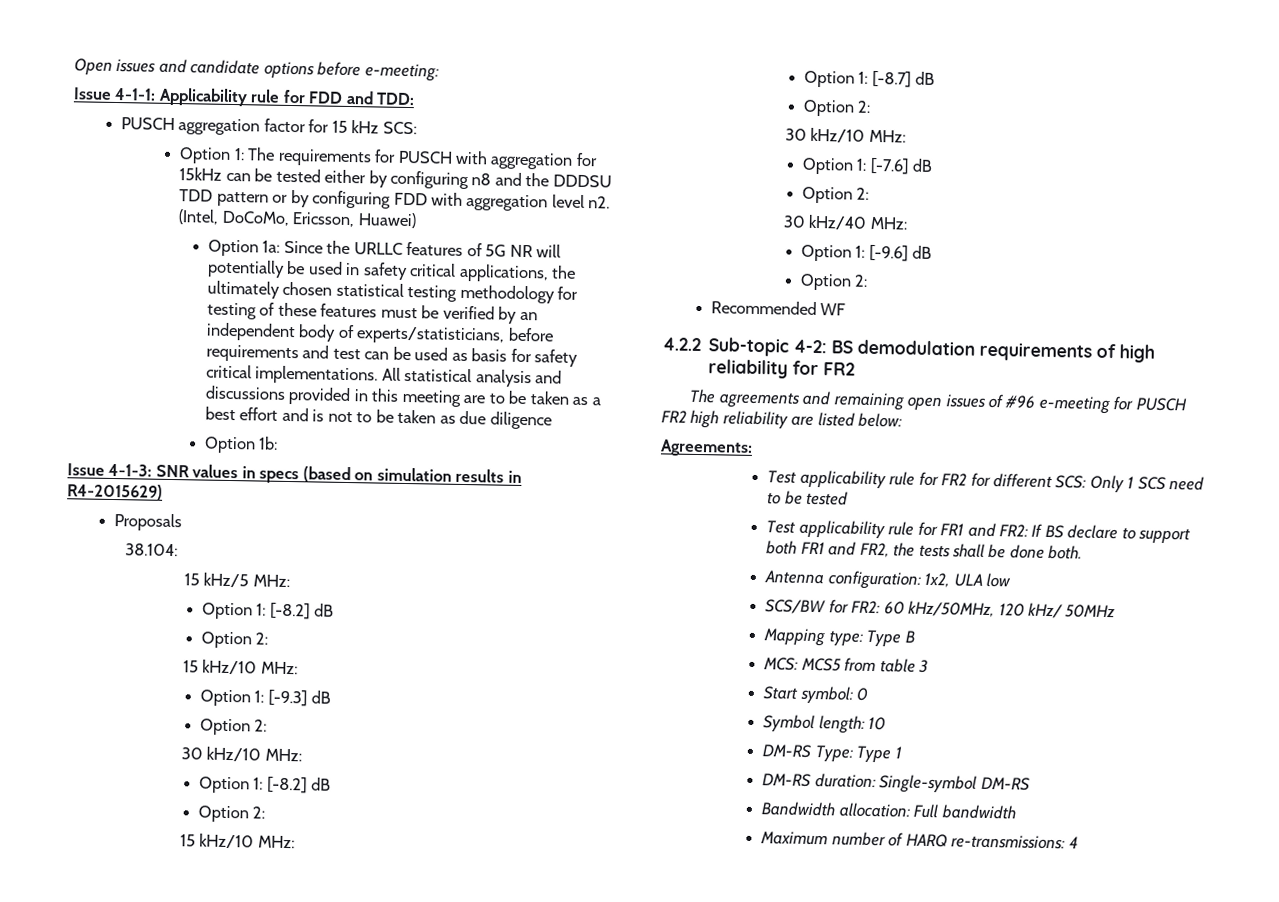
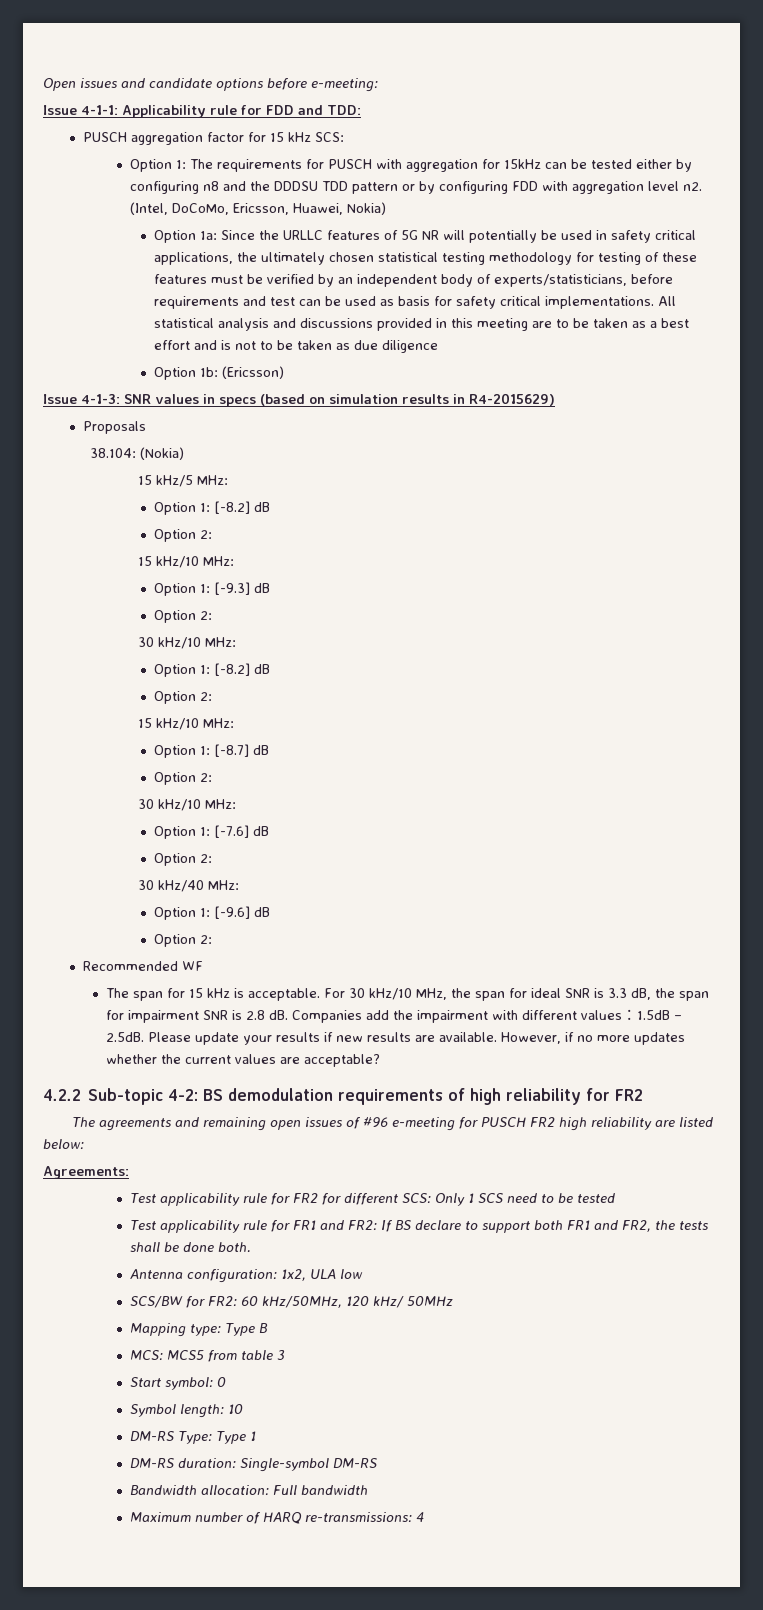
- (Intel, DoCoMo, Ericsson, Huawei)
+ (Intel, DoCoMo, Ericsson, Huawei, Nokia)
- Option 1b:
+ Option 1b: (Ericsson)
- 38.104:
+ 38.104: (Nokia)
+ The span for 15 kHz is acceptable. For 30 kHz/10 MHz, the span for ideal SNR is 3.3 dB, the span for impairment SNR is 2.8 dB. Companies add the impairment with different values：1.5dB – 2.5dB. Please update your results if new results are available. However, if no more updates whether the current values are acceptable?

